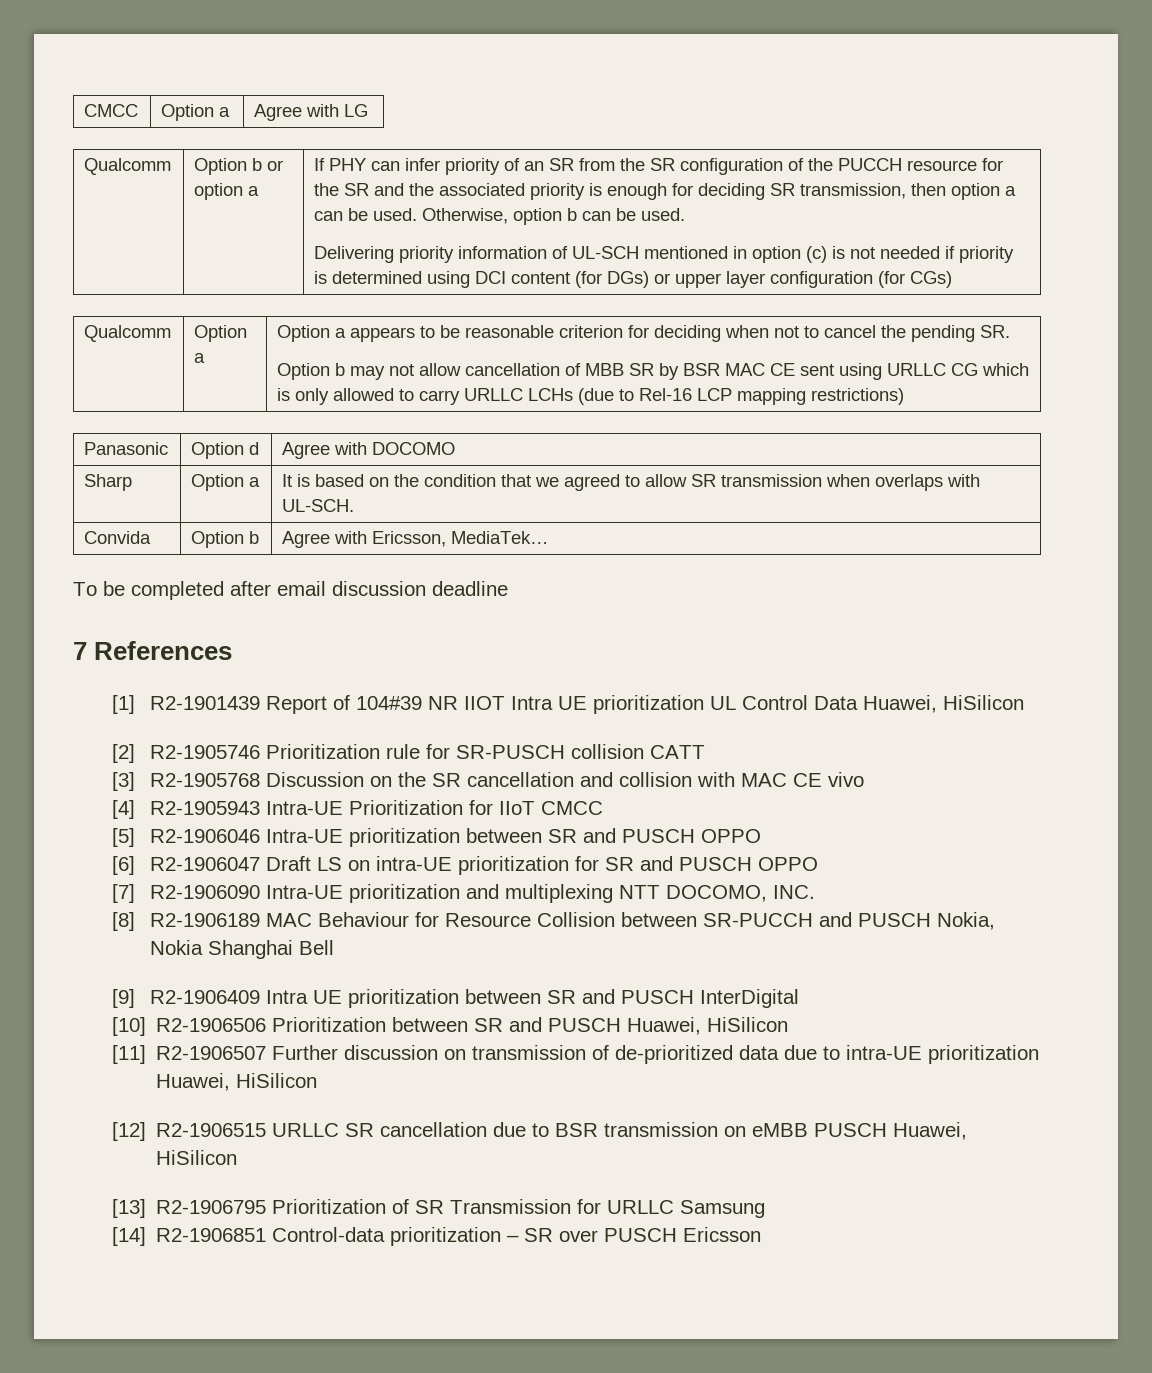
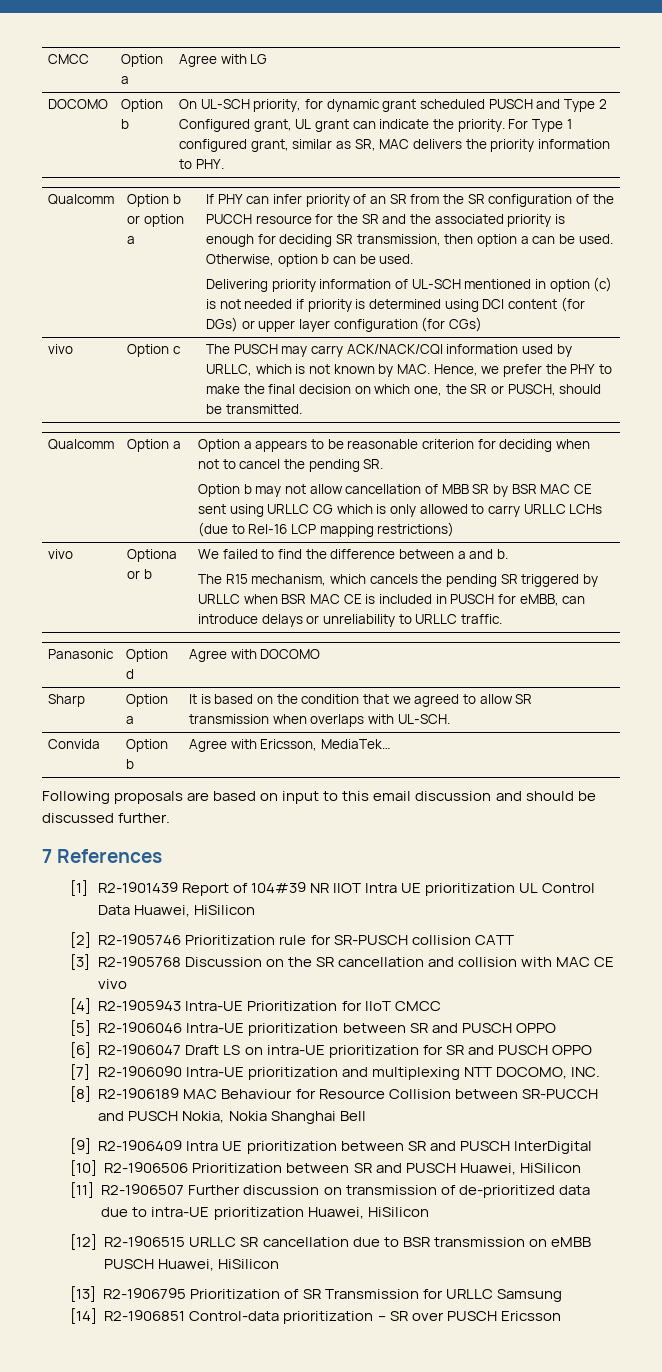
+ DOCOMO | Option b | On UL-SCH priority, for dynamic grant scheduled PUSCH and Type 2 Configured grant, UL grant can indicate the priority. For Type 1 configured grant, similar as SR, MAC delivers the priority information to PHY.
+ vivo | Option c | The PUSCH may carry ACK/NACK/CQI information used by URLLC, which is not known by MAC. Hence, we prefer the PHY to make the final decision on which one, the SR or PUSCH, should be transmitted.
+ vivo | Optiona or b | We failed to find the difference between a and b.
+ The R15 mechanism, which cancels the pending SR triggered by URLLC when BSR MAC CE is included in PUSCH for eMBB, can introduce delays or unreliability to URLLC traffic.
- To be completed after email discussion deadline
+ Following proposals are based on input to this email discussion and should be discussed further.

